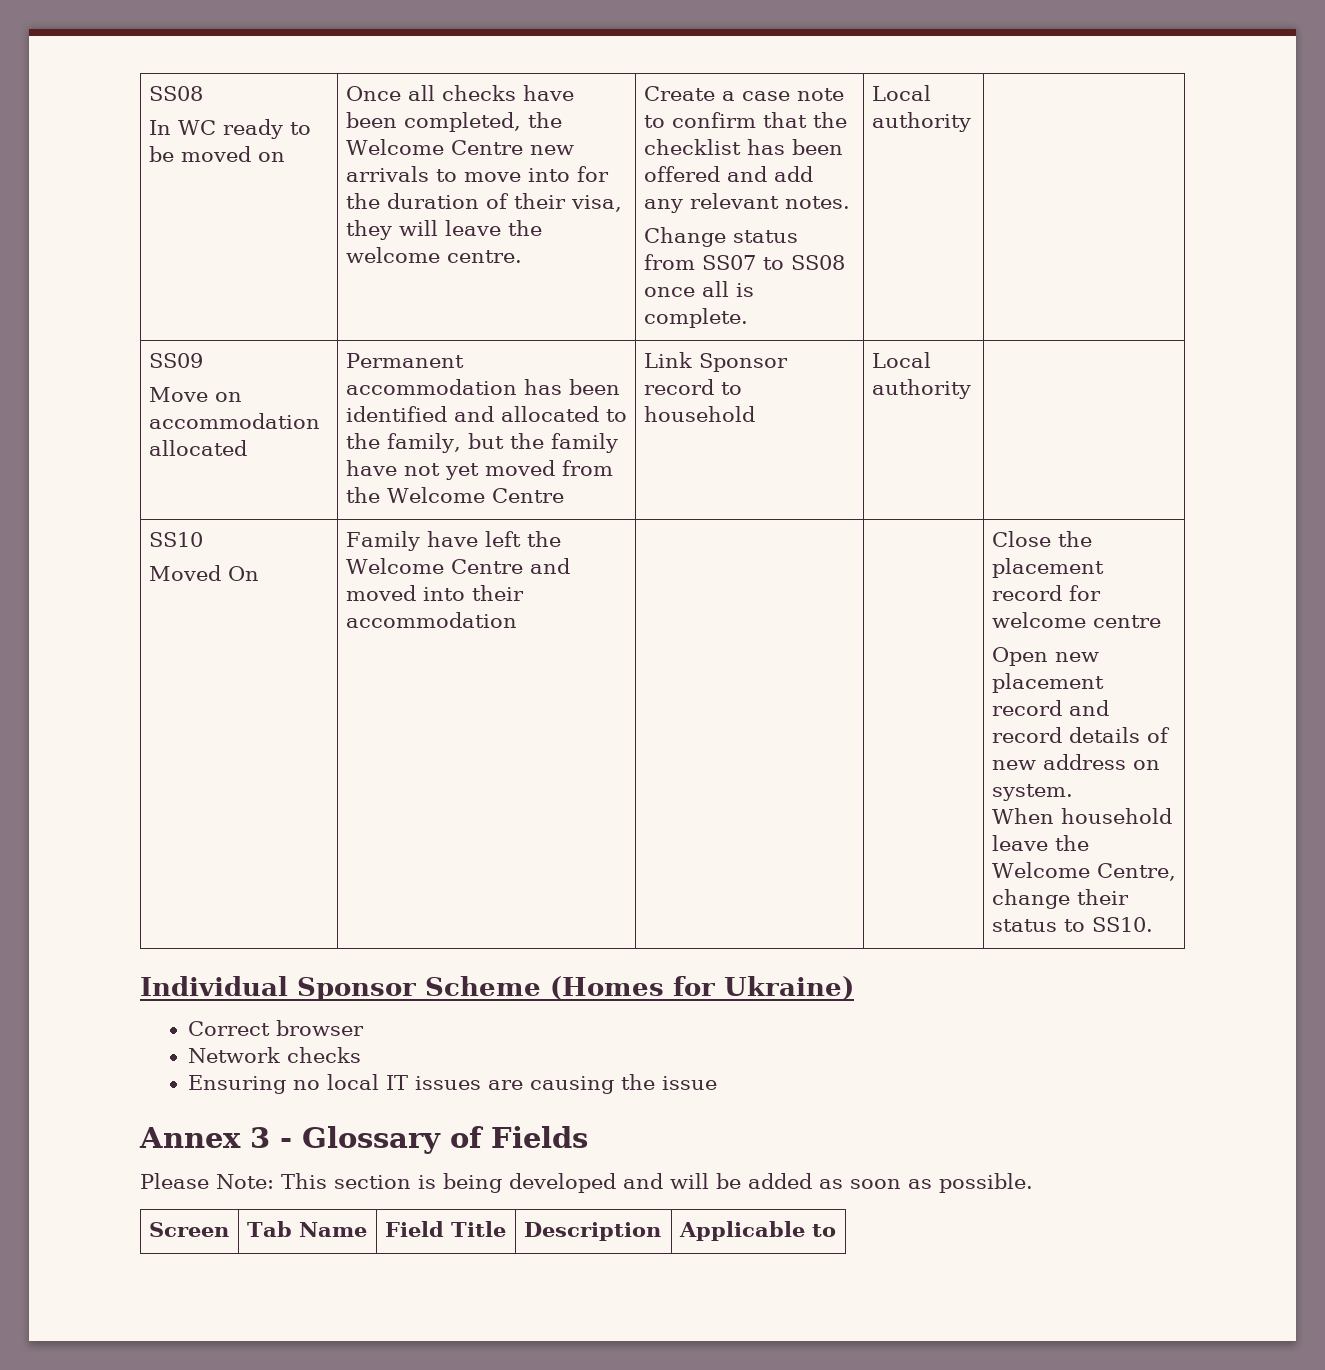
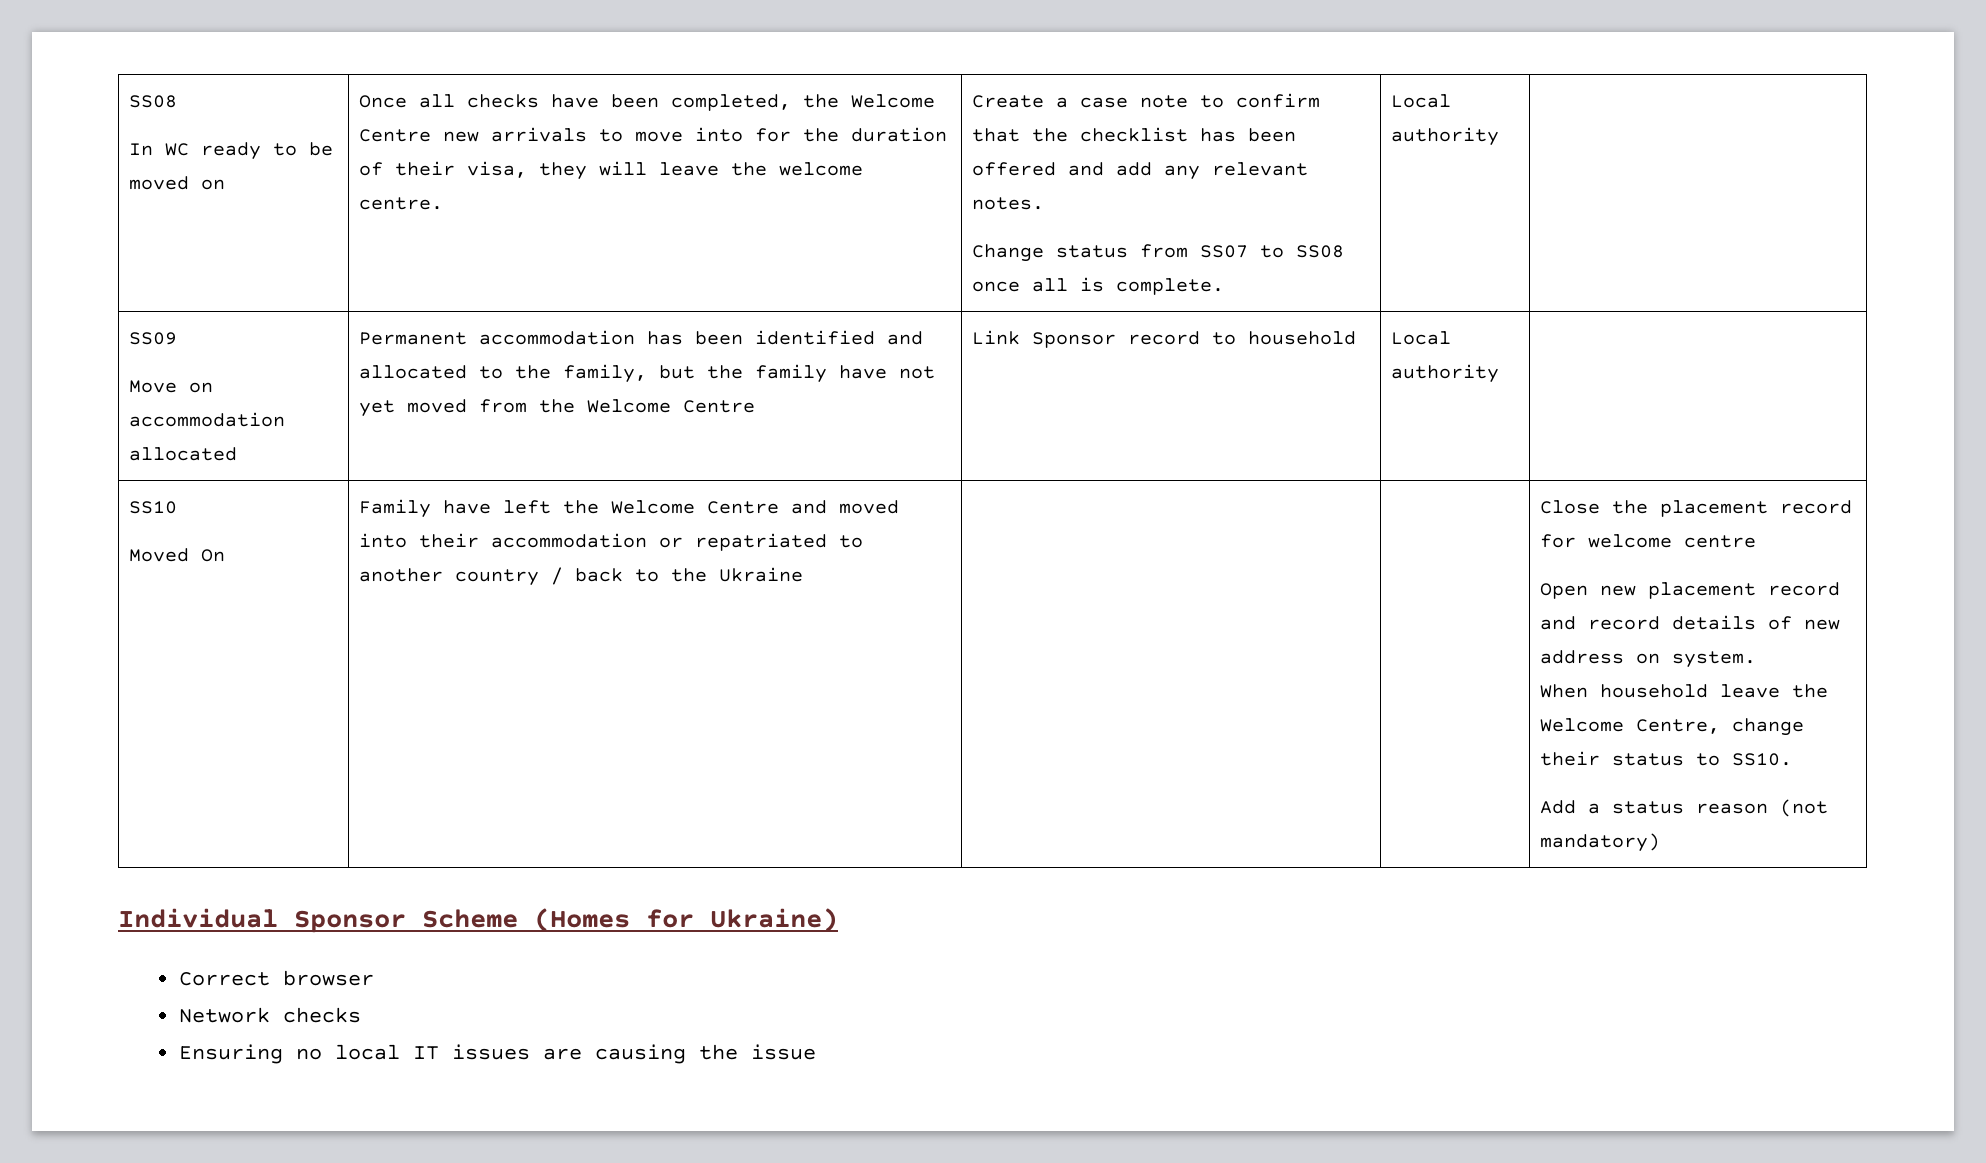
- Family have left the Welcome Centre and moved into their accommodation
+ Family have left the Welcome Centre and moved into their accommodation or repatriated to another country / back to the Ukraine
+ Add a status reason (not mandatory)
- Annex 3 - Glossary of Fields
- Please Note: This section is being developed and will be added as soon as possible.
- Screen | Tab Name | Field Title | Description | Applicable to

